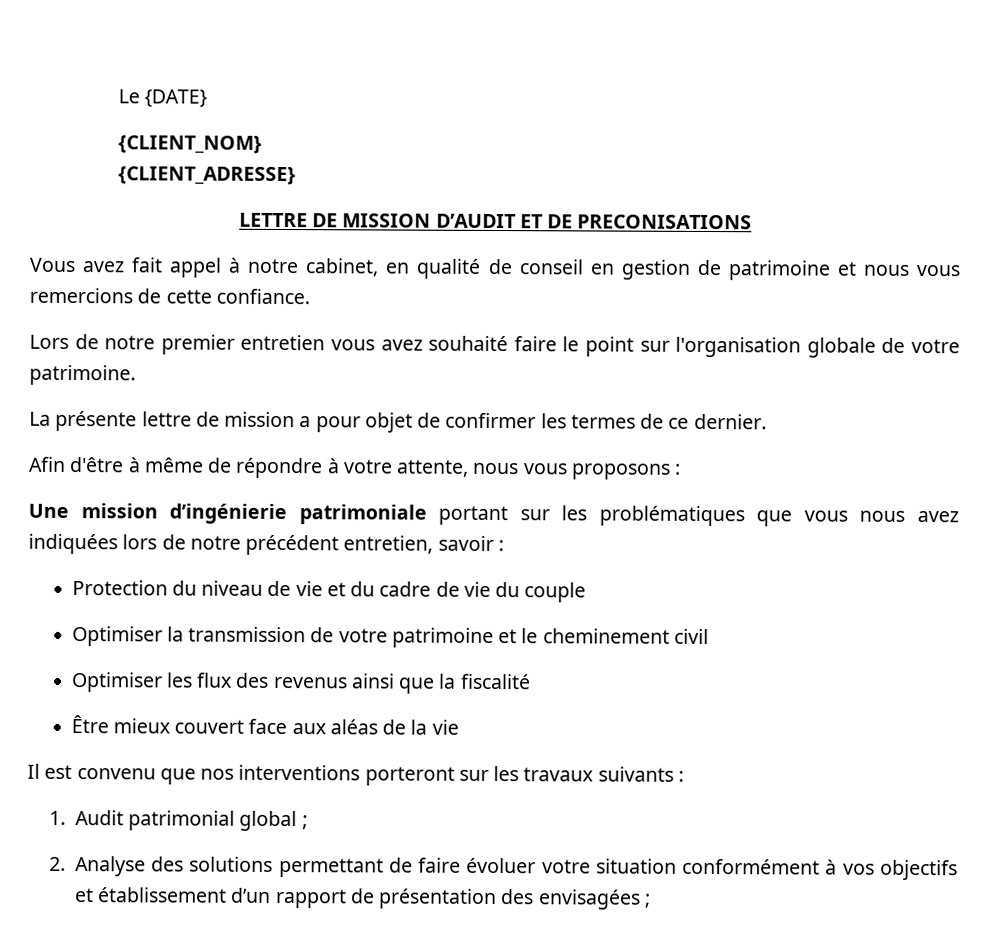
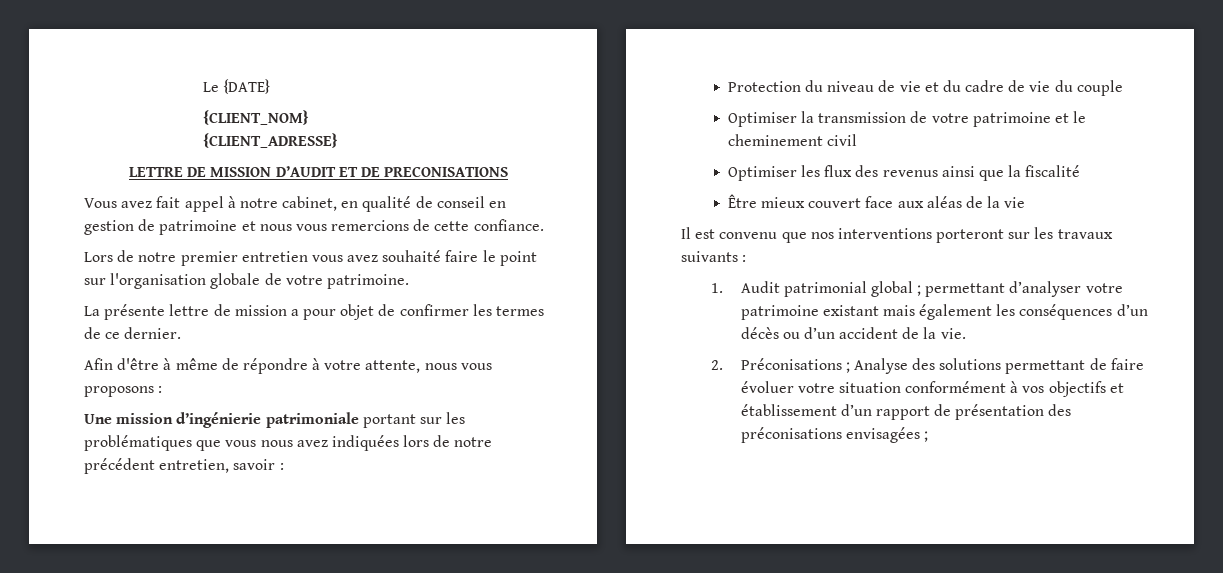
- 1. Audit patrimonial global ;
+ 1. Audit patrimonial global ; permettant d’analyser votre patrimoine existant mais également les conséquences d’un décès ou d’un accident de la vie.
- 2. Analyse des solutions permettant de faire évoluer votre situation conformément à vos objectifs et établissement d’un rapport de présentation des envisagées ;
+ 2. Préconisations ; Analyse des solutions permettant de faire évoluer votre situation conformément à vos objectifs et établissement d’un rapport de présentation des préconisations envisagées ;

